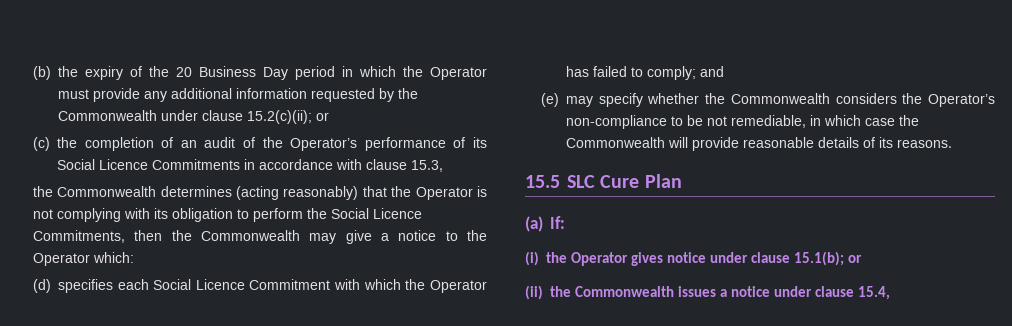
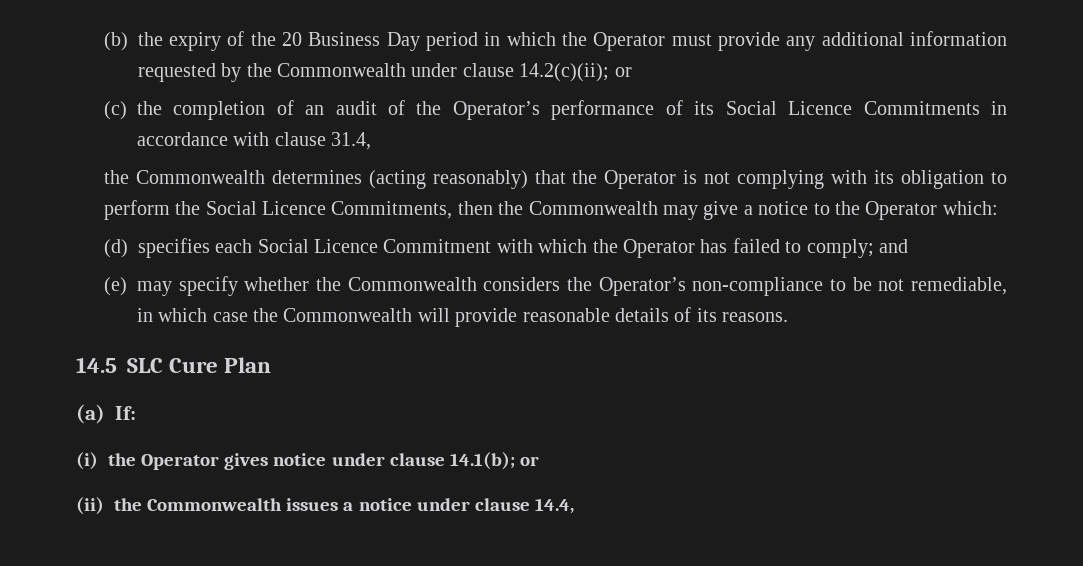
- (b) the expiry of the 20 Business Day period in which the Operator must provide any additional information requested by the Commonwealth under clause 15.2(c)(ii); or
+ (b) the expiry of the 20 Business Day period in which the Operator must provide any additional information requested by the Commonwealth under clause 14.2(c)(ii); or
- (c) the completion of an audit of the Operator’s performance of its Social Licence Commitments in accordance with clause 15.3,
+ (c) the completion of an audit of the Operator’s performance of its Social Licence Commitments in accordance with clause 31.4,
- 15.5 SLC Cure Plan
+ 14.5 SLC Cure Plan
- (i) the Operator gives notice under clause 15.1(b); or
+ (i) the Operator gives notice under clause 14.1(b); or
- (ii) the Commonwealth issues a notice under clause 15.4,
+ (ii) the Commonwealth issues a notice under clause 14.4,

